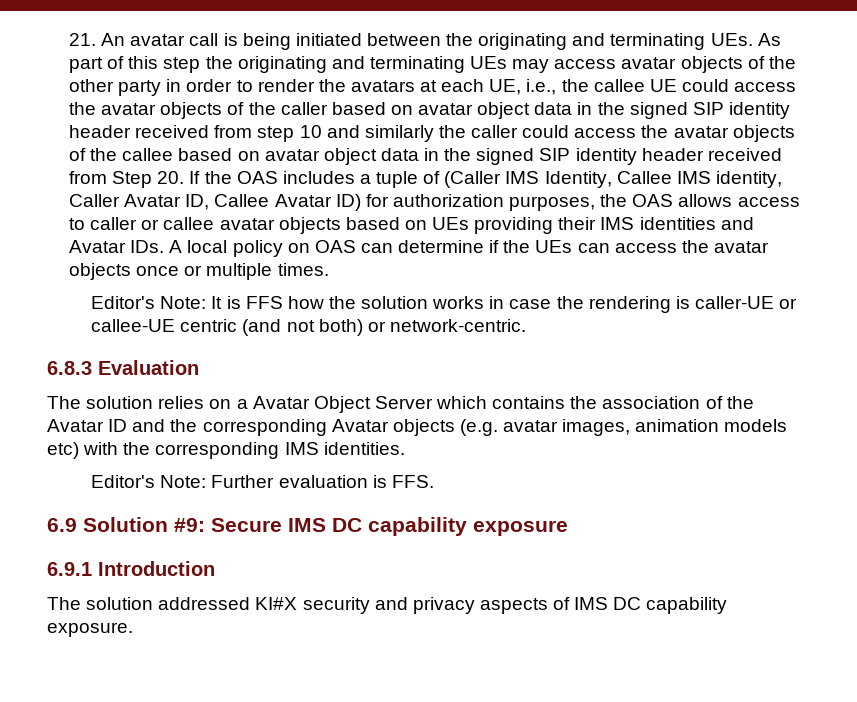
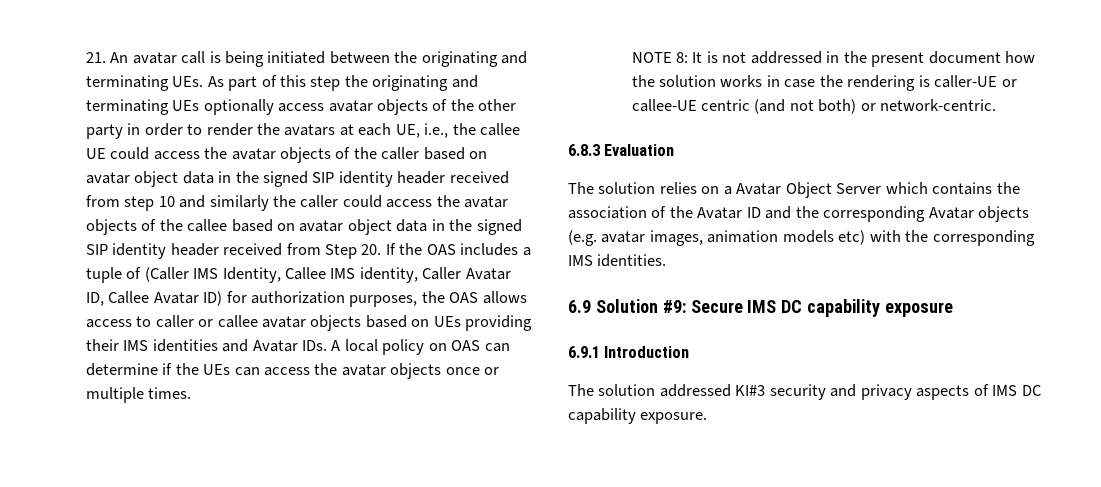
- 21. An avatar call is being initiated between the originating and terminating UEs. As part of this step the originating and terminating UEs may access avatar objects of the other party in order to render the avatars at each UE, i.e., the callee UE could access the avatar objects of the caller based on avatar object data in the signed SIP identity header received from step 10 and similarly the caller could access the avatar objects of the callee based on avatar object data in the signed SIP identity header received from Step 20. If the OAS includes a tuple of (Caller IMS Identity, Callee IMS identity, Caller Avatar ID, Callee Avatar ID) for authorization purposes, the OAS allows access to caller or callee avatar objects based on UEs providing their IMS identities and Avatar IDs. A local policy on OAS can determine if the UEs can access the avatar objects once or multiple times.
+ 21. An avatar call is being initiated between the originating and terminating UEs. As part of this step the originating and terminating UEs optionally access avatar objects of the other party in order to render the avatars at each UE, i.e., the callee UE could access the avatar objects of the caller based on avatar object data in the signed SIP identity header received from step 10 and similarly the caller could access the avatar objects of the callee based on avatar object data in the signed SIP identity header received from Step 20. If the OAS includes a tuple of (Caller IMS Identity, Callee IMS identity, Caller Avatar ID, Callee Avatar ID) for authorization purposes, the OAS allows access to caller or callee avatar objects based on UEs providing their IMS identities and Avatar IDs. A local policy on OAS can determine if the UEs can access the avatar objects once or multiple times.
- Editor's Note: It is FFS how the solution works in case the rendering is caller-UE or callee-UE centric (and not both) or network-centric.
+ NOTE 8: It is not addressed in the present document how the solution works in case the rendering is caller-UE or callee-UE centric (and not both) or network-centric.
- Editor's Note: Further evaluation is FFS.
- The solution addressed KI#X security and privacy aspects of IMS DC capability exposure.
+ The solution addressed KI#3 security and privacy aspects of IMS DC capability exposure.

